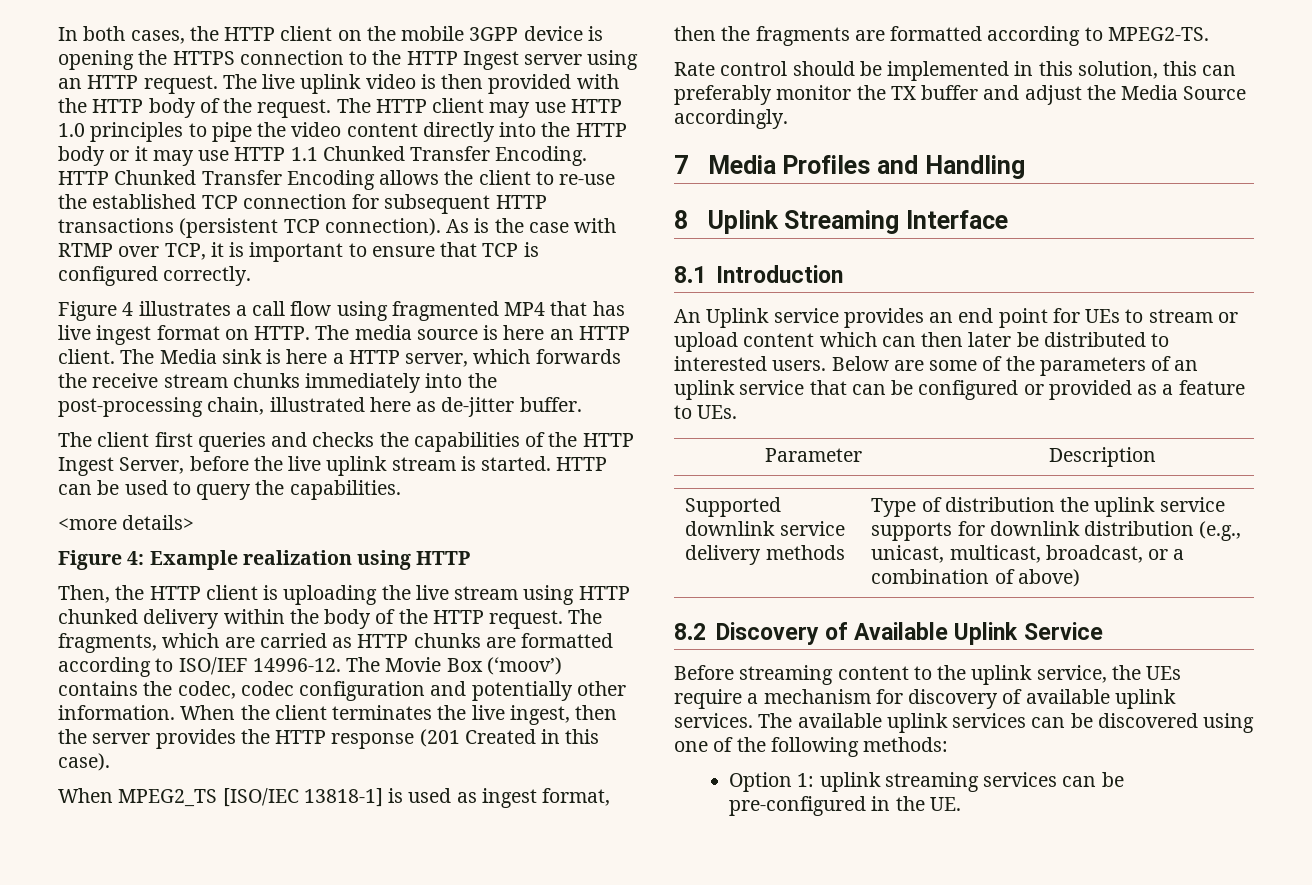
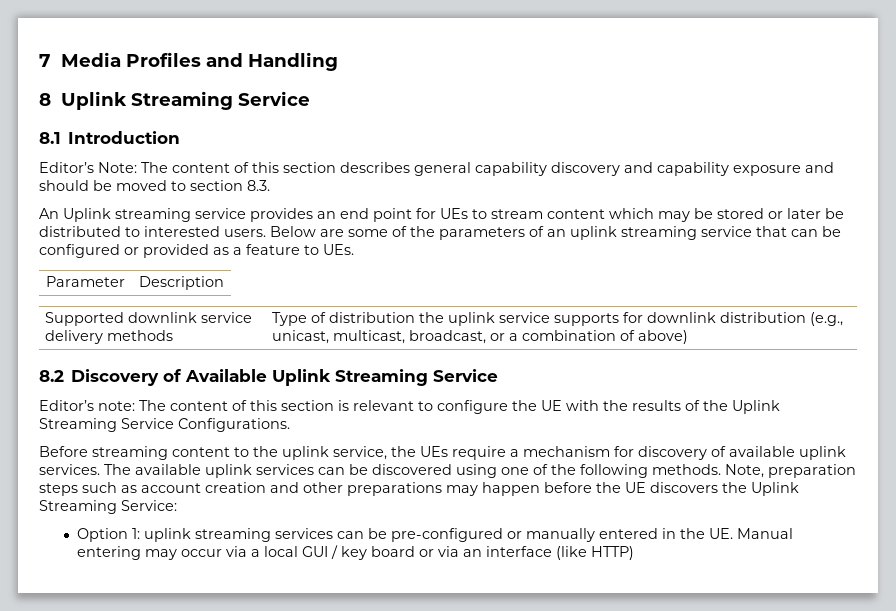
- In both cases, the HTTP client on the mobile 3GPP device is opening the HTTPS connection to the HTTP Ingest server using an HTTP request. The live uplink video is then provided with the HTTP body of the request. The HTTP client may use HTTP 1.0 principles to pipe the video content directly into the HTTP body or it may use HTTP 1.1 Chunked Transfer Encoding. HTTP Chunked Transfer Encoding allows the client to re-use the established TCP connection for subsequent HTTP transactions (persistent TCP connection). As is the case with RTMP over TCP, it is important to ensure that TCP is configured correctly.
- Figure 4 illustrates a call flow using fragmented MP4 that has live ingest format on HTTP. The media source is here an HTTP client. The Media sink is here a HTTP server, which forwards the receive stream chunks immediately into the post-processing chain, illustrated here as de-jitter buffer.
- The client first queries and checks the capabilities of the HTTP Ingest Server, before the live uplink stream is started. HTTP can be used to query the capabilities.
- <more details>
- Figure 4: Example realization using HTTP
- Then, the HTTP client is uploading the live stream using HTTP chunked delivery within the body of the HTTP request. The fragments, which are carried as HTTP chunks are formatted according to ISO/IEF 14996-12. The Movie Box (‘moov’) contains the codec, codec configuration and potentially other information. When the client terminates the live ingest, then the server provides the HTTP response (201 Created in this case).
- When MPEG2_TS [ISO/IEC 13818-1] is used as ingest format, then the fragments are formatted according to MPEG2-TS.
- Rate control should be implemented in this solution, this can preferably monitor the TX buffer and adjust the Media Source accordingly.
- 8 Uplink Streaming Interface
+ 8 Uplink Streaming Service
+ Editor’s Note: The content of this section describes general capability discovery and capability exposure and should be moved to section 8.3.
- An Uplink service provides an end point for UEs to stream or upload content which can then later be distributed to interested users.
+ An Uplink streaming service provides an end point for UEs to stream content which may be stored or later be distributed to interested users.
- Below are some of the parameters of an uplink service that can be configured or provided as a feature to UEs.
+ Below are some of the parameters of an uplink streaming service that can be configured or provided as a feature to UEs.
- 8.2 Discovery of Available Uplink Service
+ 8.2 Discovery of Available Uplink Streaming Service
+ Editor’s note: The content of this section is relevant to configure the UE with the results of the Uplink Streaming Service Configurations.
- The available uplink services can be discovered using one of the following methods:
+ The available uplink services can be discovered using one of the following methods. Note, preparation steps such as account creation and other preparations may happen before the UE discovers the Uplink Streaming Service:
- Option 1: uplink streaming services can be pre-configured in the UE.
+ Option 1: uplink streaming services can be pre-configured or manually entered in the UE. Manual entering may occur via a local GUI / key board or via an interface (like HTTP)

